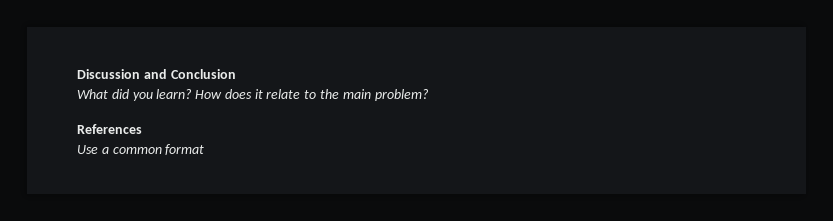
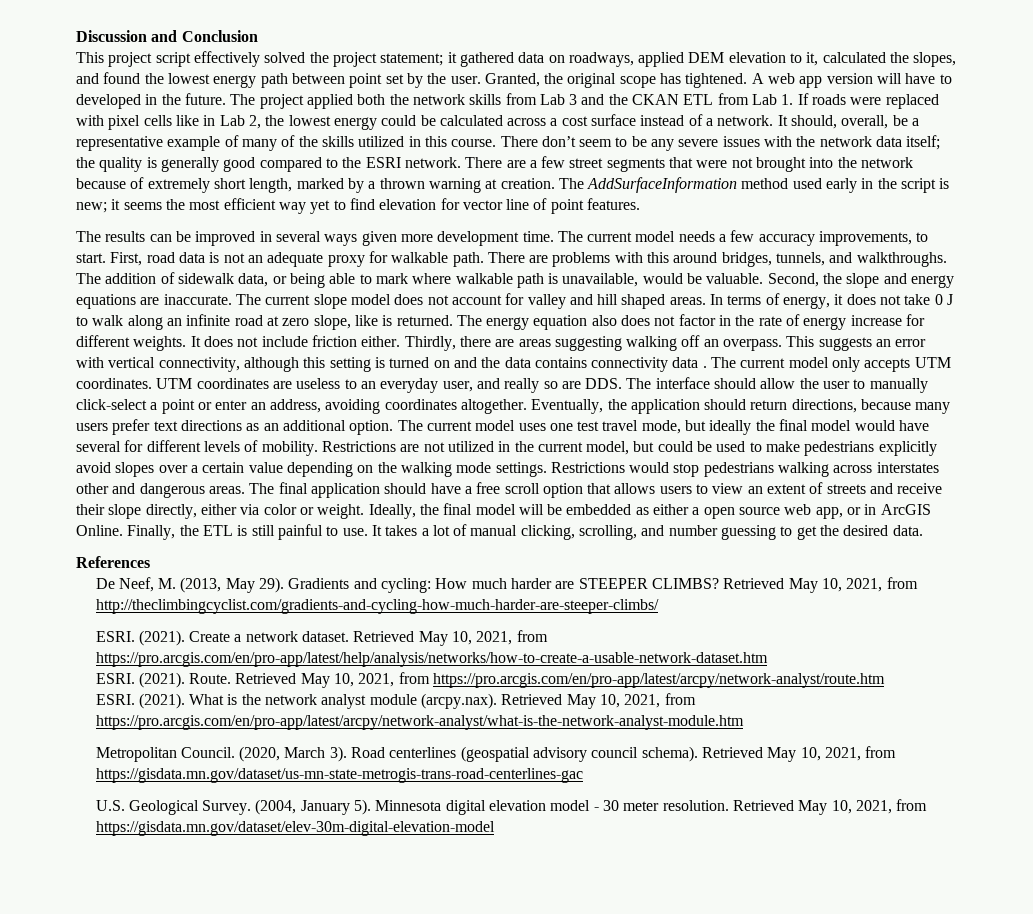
- What did you learn? How does it relate to the main problem?
+ This project script effectively solved the project statement; it gathered data on roadways, applied DEM elevation to it, calculated the slopes, and found the lowest energy path between point set by the user. Granted, the original scope has tightened. A web app version will have to developed in the future. The project applied both the network skills from Lab 3 and the CKAN ETL from Lab 1. If roads were replaced with pixel cells like in Lab 2, the lowest energy could be calculated across a cost surface instead of a network. It should, overall, be a representative example of many of the skills utilized in this course. There don’t seem to be any severe issues with the network data itself; the quality is generally good compared to the ESRI network. There are a few street segments that were not brought into the network because of extremely short length, marked by a thrown warning at creation. The AddSurfaceInformation method used early in the script is new; it seems the most efficient way yet to find elevation for vector line of point features.
+ The results can be improved in several ways given more development time. The current model needs a few accuracy improvements, to start. First, road data is not an adequate proxy for walkable path. There are problems with this around bridges, tunnels, and walkthroughs. The addition of sidewalk data, or being able to mark where walkable path is unavailable, would be valuable. Second, the slope and energy equations are inaccurate. The current slope model does not account for valley and hill shaped areas. In terms of energy, it does not take 0 J to walk along an infinite road at zero slope, like is returned. The energy equation also does not factor in the rate of energy increase for different weights. It does not include friction either. Thirdly, there are areas suggesting walking off an overpass. This suggests an error with vertical connectivity, although this setting is turned on and the data contains connectivity data . The current model only accepts UTM coordinates. UTM coordinates are useless to an everyday user, and really so are DDS. The interface should allow the user to manually click-select a point or enter an address, avoiding coordinates altogether. Eventually, the application should return directions, because many users prefer text directions as an additional option. The current model uses one test travel mode, but ideally the final model would have several for different levels of mobility. Restrictions are not utilized in the current model, but could be used to make pedestrians explicitly avoid slopes over a certain value depending on the walking mode settings. Restrictions would stop pedestrians walking across interstates other and dangerous areas. The final application should have a free scroll option that allows users to view an extent of streets and receive their slope directly, either via color or weight. Ideally, the final model will be embedded as either a open source web app, or in ArcGIS Online. Finally, the ETL is still painful to use. It takes a lot of manual clicking, scrolling, and number guessing to get the desired data.
  References
- Use a common format
+ De Neef, M. (2013, May 29). Gradients and cycling: How much harder are STEEPER CLIMBS? Retrieved May 10, 2021, from http://theclimbingcyclist.com/gradients-and-cycling-how-much-harder-are-steeper-climbs/
+ ESRI. (2021). Create a network dataset. Retrieved May 10, 2021, from https://pro.arcgis.com/en/pro-app/latest/help/analysis/networks/how-to-create-a-usable-network-dataset.htm
+ ESRI. (2021). Route. Retrieved May 10, 2021, from https://pro.arcgis.com/en/pro-app/latest/arcpy/network-analyst/route.htm
+ ESRI. (2021). What is the network analyst module (arcpy.nax). Retrieved May 10, 2021, from https://pro.arcgis.com/en/pro-app/latest/arcpy/network-analyst/what-is-the-network-analyst-module.htm
+ Metropolitan Council. (2020, March 3). Road centerlines (geospatial advisory council schema). Retrieved May 10, 2021, from https://gisdata.mn.gov/dataset/us-mn-state-metrogis-trans-road-centerlines-gac
+ U.S. Geological Survey. (2004, January 5). Minnesota digital elevation model - 30 meter resolution. Retrieved May 10, 2021, from https://gisdata.mn.gov/dataset/elev-30m-digital-elevation-model

